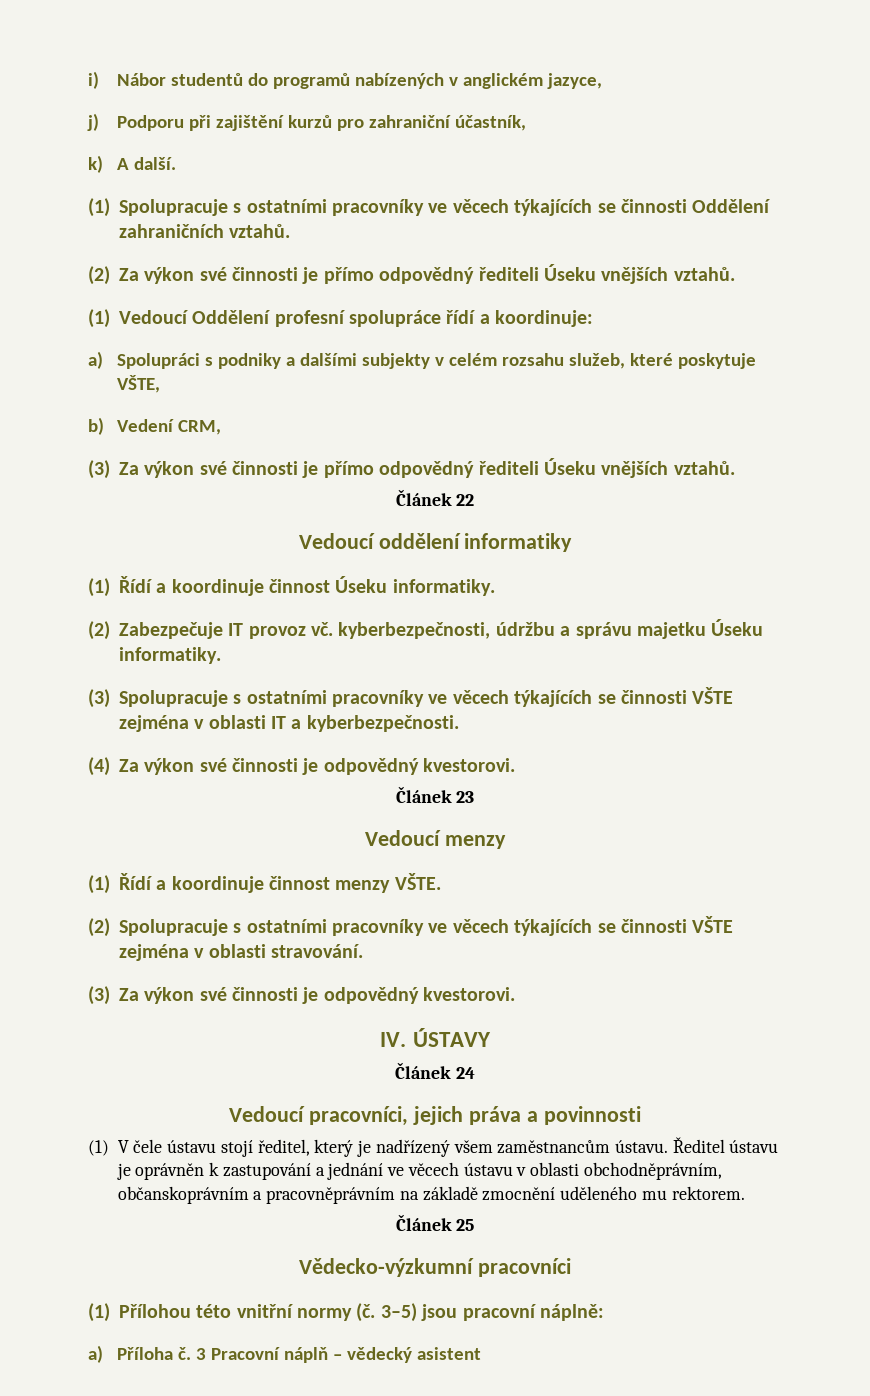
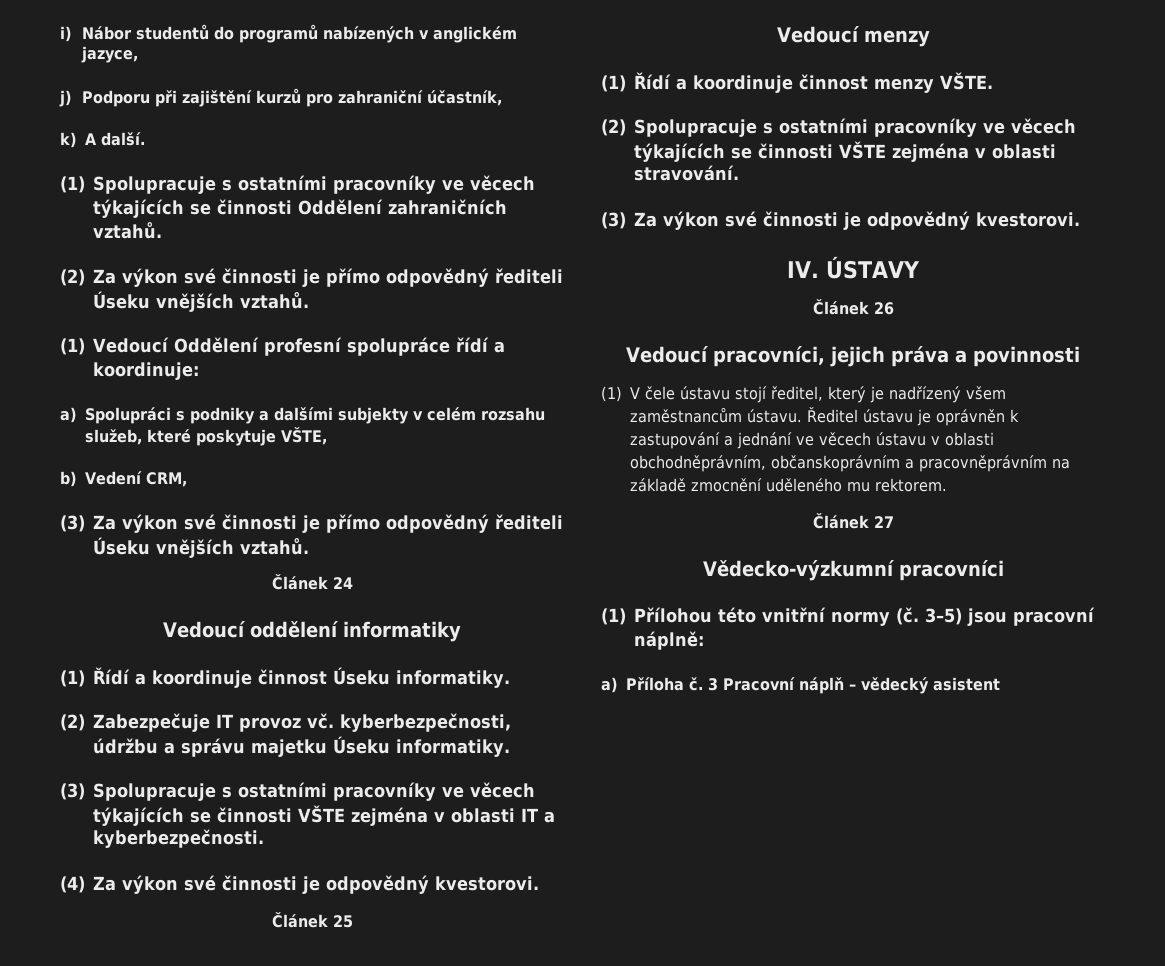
- Článek 22
+ Článek 24
- Článek 23
+ Článek 25
- Článek 24
+ Článek 26
- Článek 25
+ Článek 27

